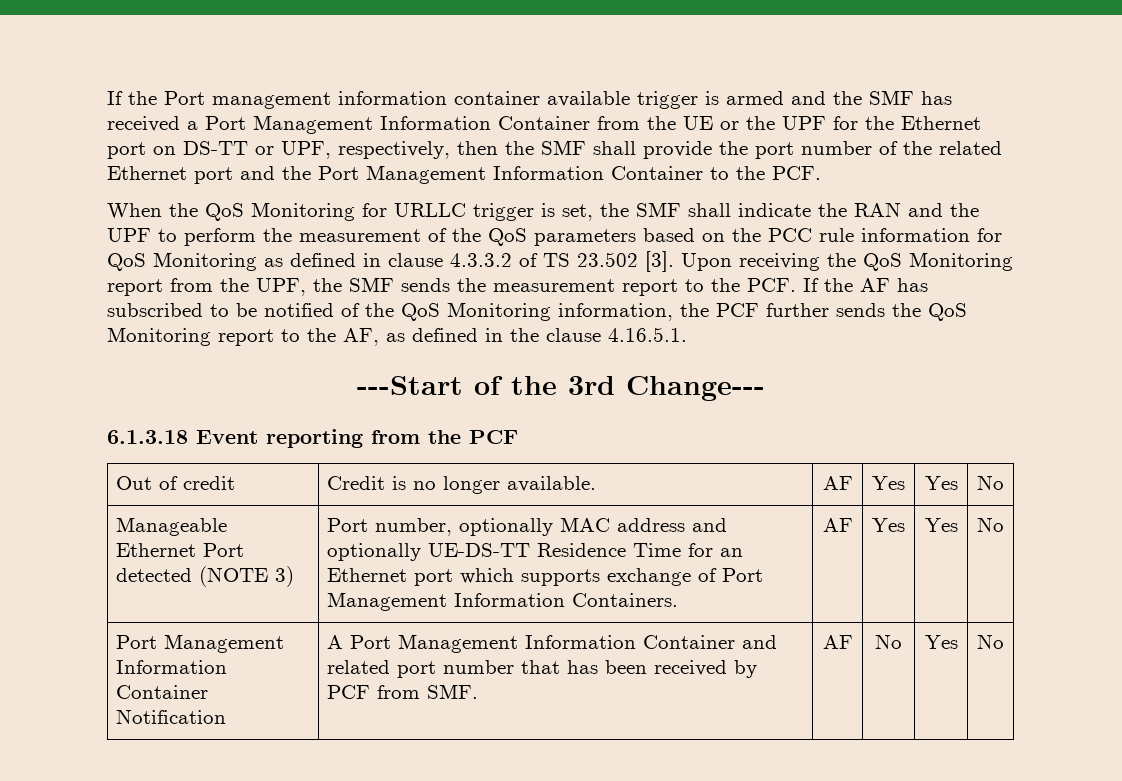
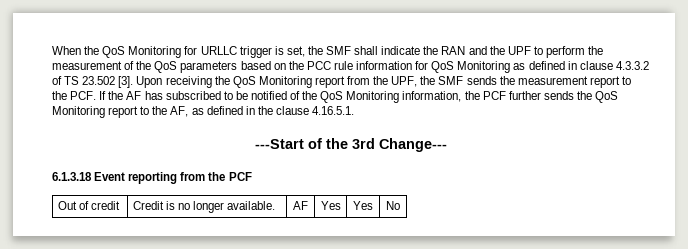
- If the Port management information container available trigger is armed and the SMF has received a Port Management Information Container from the UE or the UPF for the Ethernet port on DS-TT or UPF, respectively, then the SMF shall provide the port number of the related Ethernet port and the Port Management Information Container to the PCF.
- Manageable Ethernet Port detected (NOTE 3) | Port number, optionally MAC address and optionally UE-DS-TT Residence Time for an Ethernet port which supports exchange of Port Management Information Containers. | AF | Yes | Yes | No
- Port Management Information Container Notification | A Port Management Information Container and related port number that has been received by PCF from SMF. | AF | No | Yes | No

